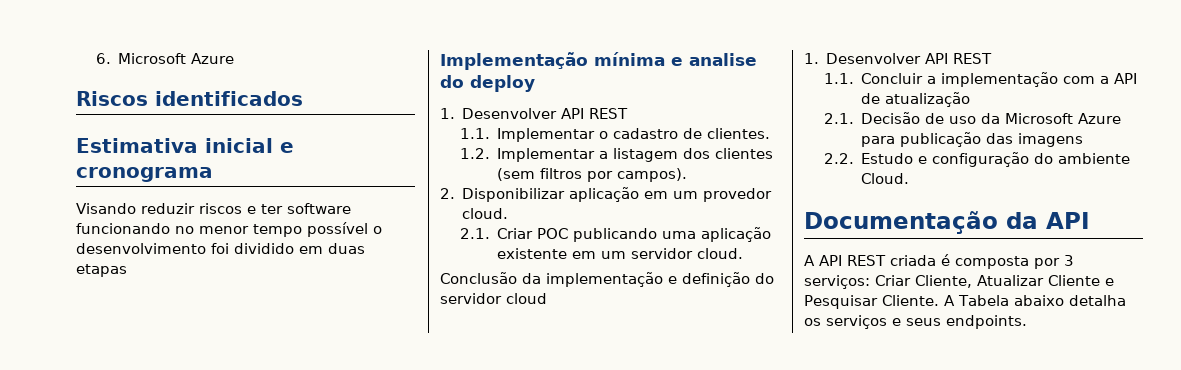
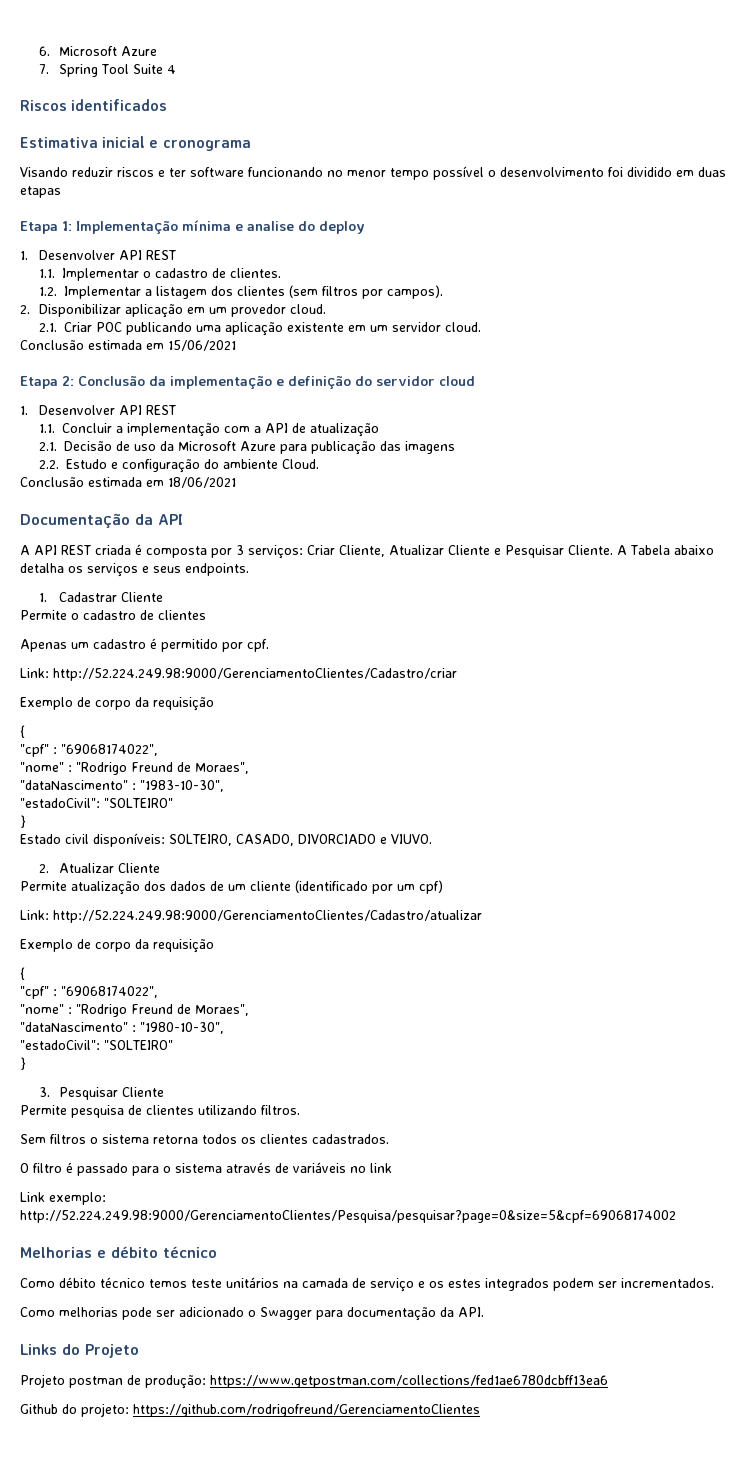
+ 7. Spring Tool Suite 4
- Implementação mínima e analise do deploy
+ Etapa 1: Implementação mínima e analise do deploy
- Conclusão da implementação e definição do servidor cloud
+ Conclusão estimada em 15/06/2021
+ Etapa 2: Conclusão da implementação e definição do servidor cloud
+ Conclusão estimada em 18/06/2021
+ 1. Cadastrar Cliente
+ Permite o cadastro de clientes
+ Apenas um cadastro é permitido por cpf.
+ Link: http://52.224.249.98:9000/GerenciamentoClientes/Cadastro/criar
+ Exemplo de corpo da requisição
+ {
+ "cpf" : "69068174022",
+ "nome" : "Rodrigo Freund de Moraes",
+ "dataNascimento" : "1983-10-30",
+ "estadoCivil": "SOLTEIRO"
+ }
+ Estado civil disponíveis: SOLTEIRO, CASADO, DIVORCIADO e VIUVO.
+ 2. Atualizar Cliente
+ Permite atualização dos dados de um cliente (identificado por um cpf)
+ Link: http://52.224.249.98:9000/GerenciamentoClientes/Cadastro/atualizar
+ Exemplo de corpo da requisição
+ {
+ "cpf" : "69068174022",
+ "nome" : "Rodrigo Freund de Moraes",
+ "dataNascimento" : "1980-10-30",
+ "estadoCivil": "SOLTEIRO"
+ }
+ 3. Pesquisar Cliente
+ Permite pesquisa de clientes utilizando filtros.
+ Sem filtros o sistema retorna todos os clientes cadastrados.
+ O filtro é passado para o sistema através de variáveis no link
+ Link exemplo: http://52.224.249.98:9000/GerenciamentoClientes/Pesquisa/pesquisar?page=0&size=5&cpf=69068174002
+ Melhorias e débito técnico
+ Como débito técnico temos teste unitários na camada de serviço e os estes integrados podem ser incrementados.
+ Como melhorias pode ser adicionado o Swagger para documentação da API.
+ Links do Projeto
+ Projeto postman de produção: https://www.getpostman.com/collections/fed1ae6780dcbff13ea6
+ Github do projeto: https://github.com/rodrigofreund/GerenciamentoClientes

